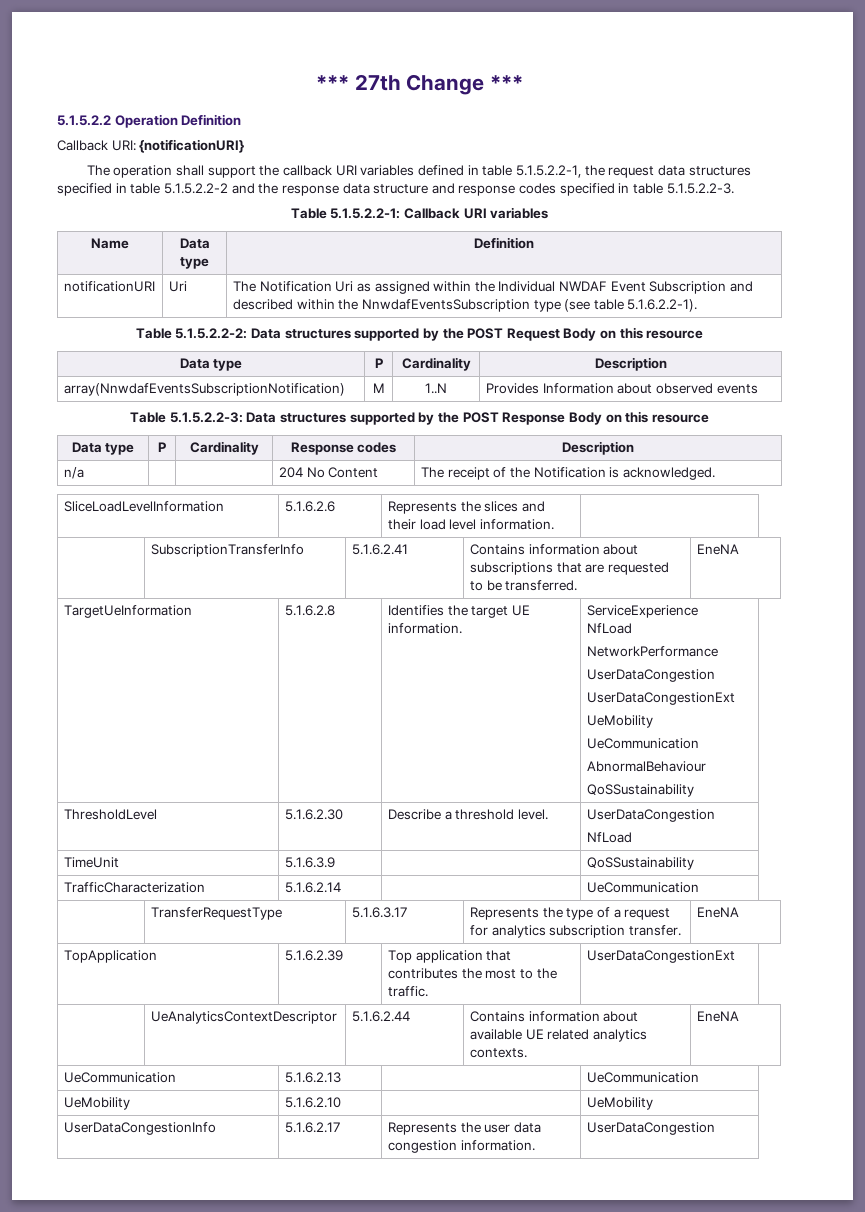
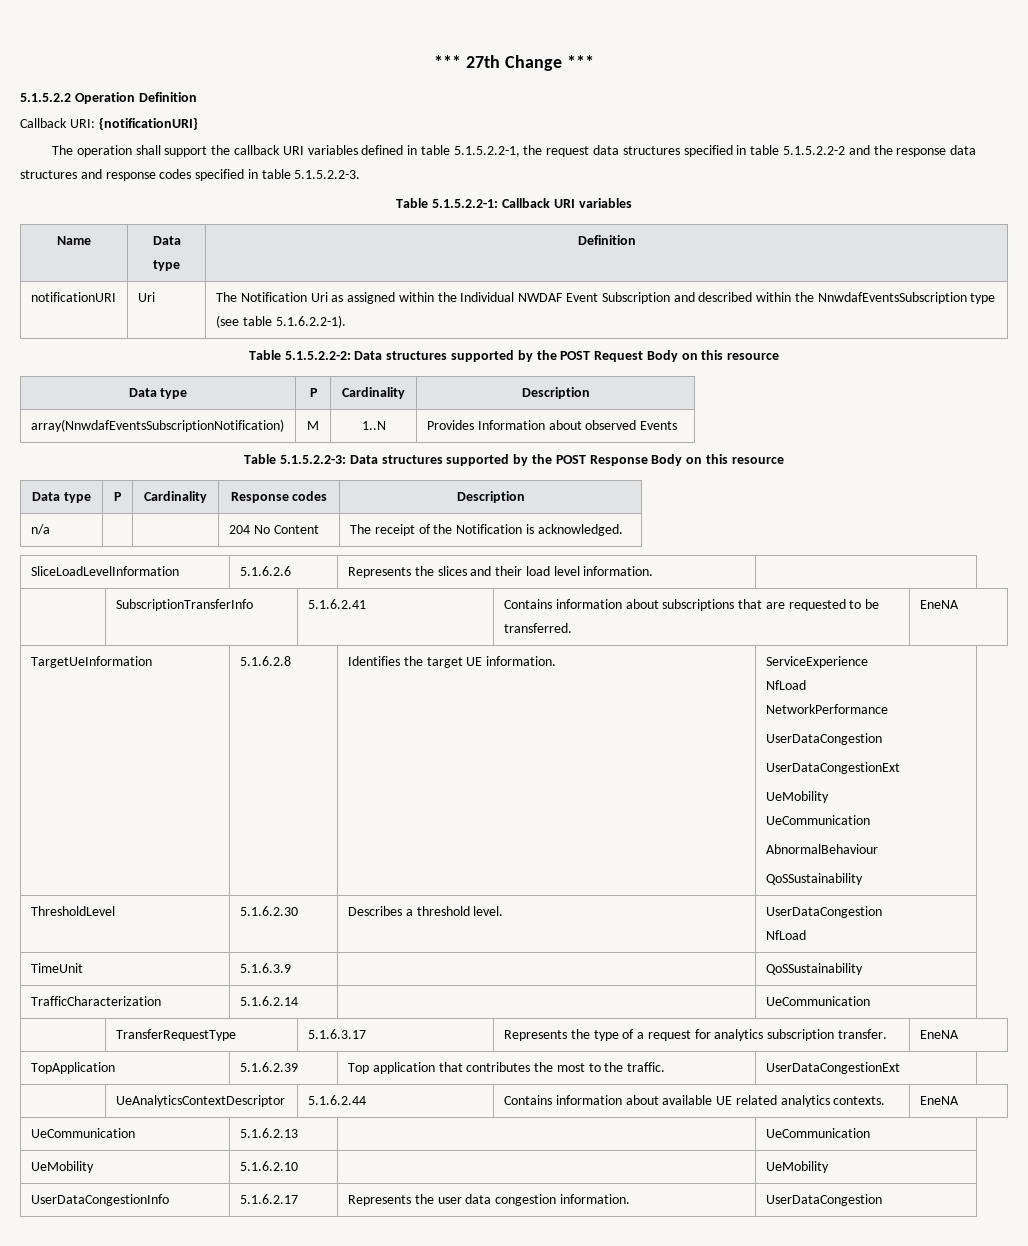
- The operation shall support the callback URI variables defined in table 5.1.5.2.2-1, the request data structures specified in table 5.1.5.2.2-2 and the response data structure and response codes specified in table 5.1.5.2.2-3.
+ The operation shall support the callback URI variables defined in table 5.1.5.2.2-1, the request data structures specified in table 5.1.5.2.2-2 and the response data structures and response codes specified in table 5.1.5.2.2-3.
- array(NnwdafEventsSubscriptionNotification) | M | 1..N | Provides Information about observed events
+ array(NnwdafEventsSubscriptionNotification) | M | 1..N | Provides Information about observed Events
- ThresholdLevel | 5.1.6.2.30 | Describe a threshold level. | UserDataCongestion
+ ThresholdLevel | 5.1.6.2.30 | Describes a threshold level. | UserDataCongestion

